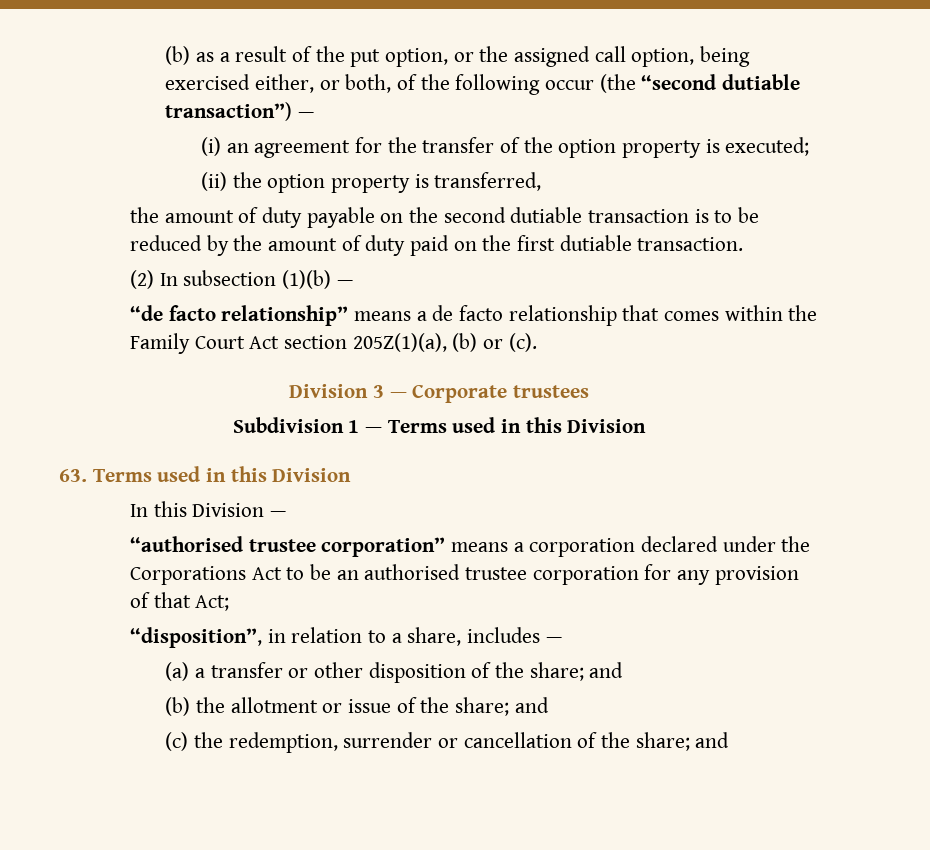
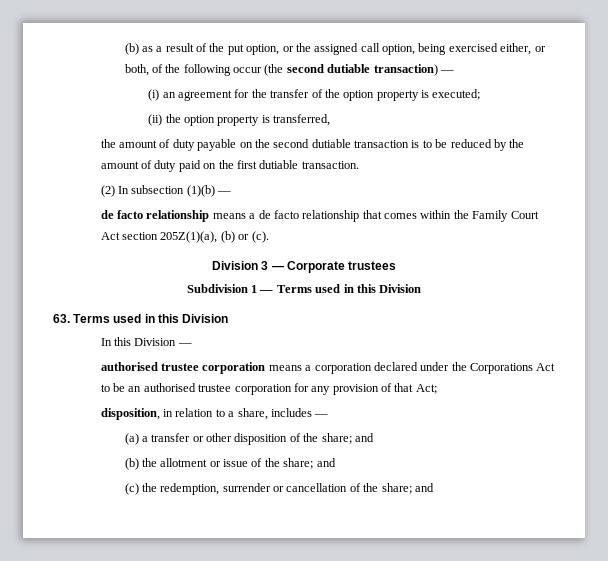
- (b) as a result of the put option, or the assigned call option, being exercised either, or both, of the following occur (the “second dutiable transaction”) —
+ (b) as a result of the put option, or the assigned call option, being exercised either, or both, of the following occur (the second dutiable transaction) —
- “de facto relationship” means a de facto relationship that comes within the Family Court Act section 205Z(1)(a), (b) or (c).
+ de facto relationship means a de facto relationship that comes within the Family Court Act section 205Z(1)(a), (b) or (c).
- “authorised trustee corporation” means a corporation declared under the Corporations Act to be an authorised trustee corporation for any provision of that Act;
+ authorised trustee corporation means a corporation declared under the Corporations Act to be an authorised trustee corporation for any provision of that Act;
- “disposition”, in relation to a share, includes —
+ disposition, in relation to a share, includes —

